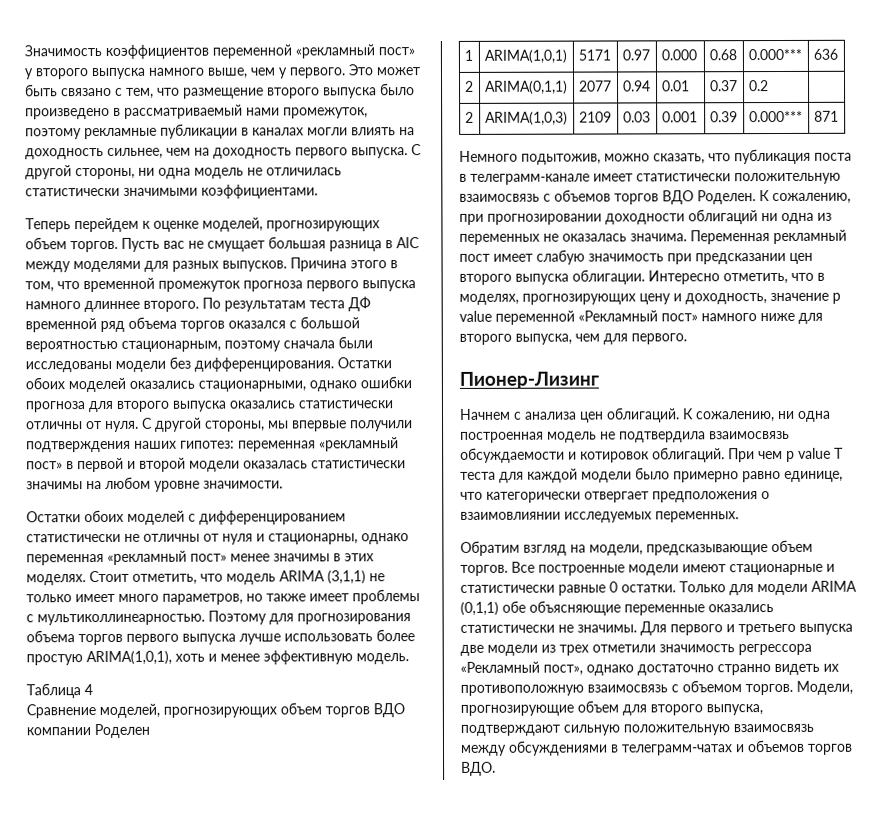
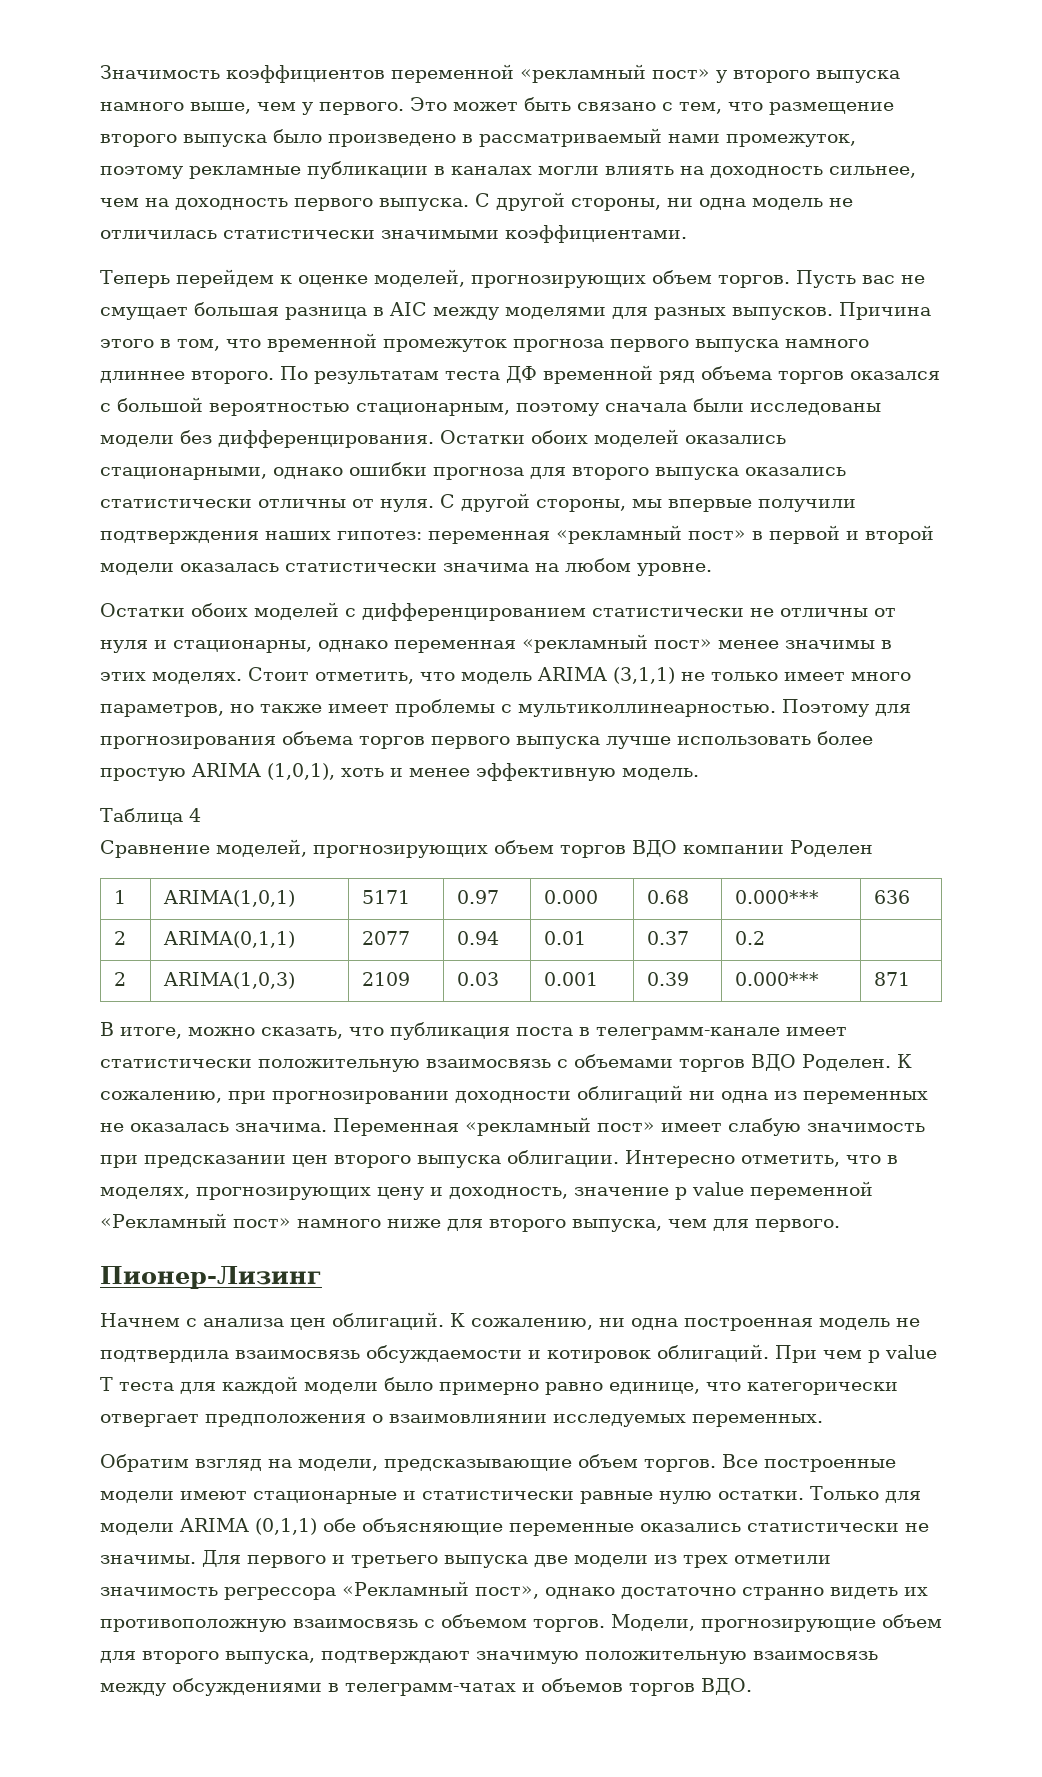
- С другой стороны, мы впервые получили подтверждения наших гипотез: переменная «рекламный пост» в первой и второй модели оказалась статистически значимы на любом уровне значимости.
+ С другой стороны, мы впервые получили подтверждения наших гипотез: переменная «рекламный пост» в первой и второй модели оказалась статистически значима на любом уровне.
- Поэтому для прогнозирования объема торгов первого выпуска лучше использовать более простую ARIMA(1,0,1), хоть и менее эффективную модель.
+ Поэтому для прогнозирования объема торгов первого выпуска лучше использовать более простую ARIMA (1,0,1), хоть и менее эффективную модель.
- Немного подытожив, можно сказать, что публикация поста в телеграмм-канале имеет статистически положительную взаимосвязь с объемов торгов ВДО Роделен.
+ В итоге, можно сказать, что публикация поста в телеграмм-канале имеет статистически положительную взаимосвязь с объемами торгов ВДО Роделен.
- Переменная рекламный пост имеет слабую значимость при предсказании цен второго выпуска облигации.
+ Переменная «рекламный пост» имеет слабую значимость при предсказании цен второго выпуска облигации.
- Все построенные модели имеют стационарные и статистически равные 0 остатки.
+ Все построенные модели имеют стационарные и статистически равные нулю остатки.
- Модели, прогнозирующие объем для второго выпуска, подтверждают сильную положительную взаимосвязь между обсуждениями в телеграмм-чатах и объемов торгов ВДО.
+ Модели, прогнозирующие объем для второго выпуска, подтверждают значимую положительную взаимосвязь между обсуждениями в телеграмм-чатах и объемов торгов ВДО.

